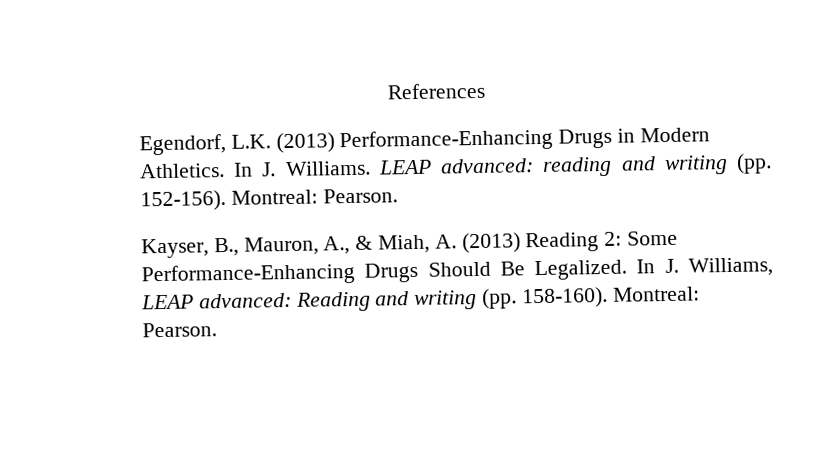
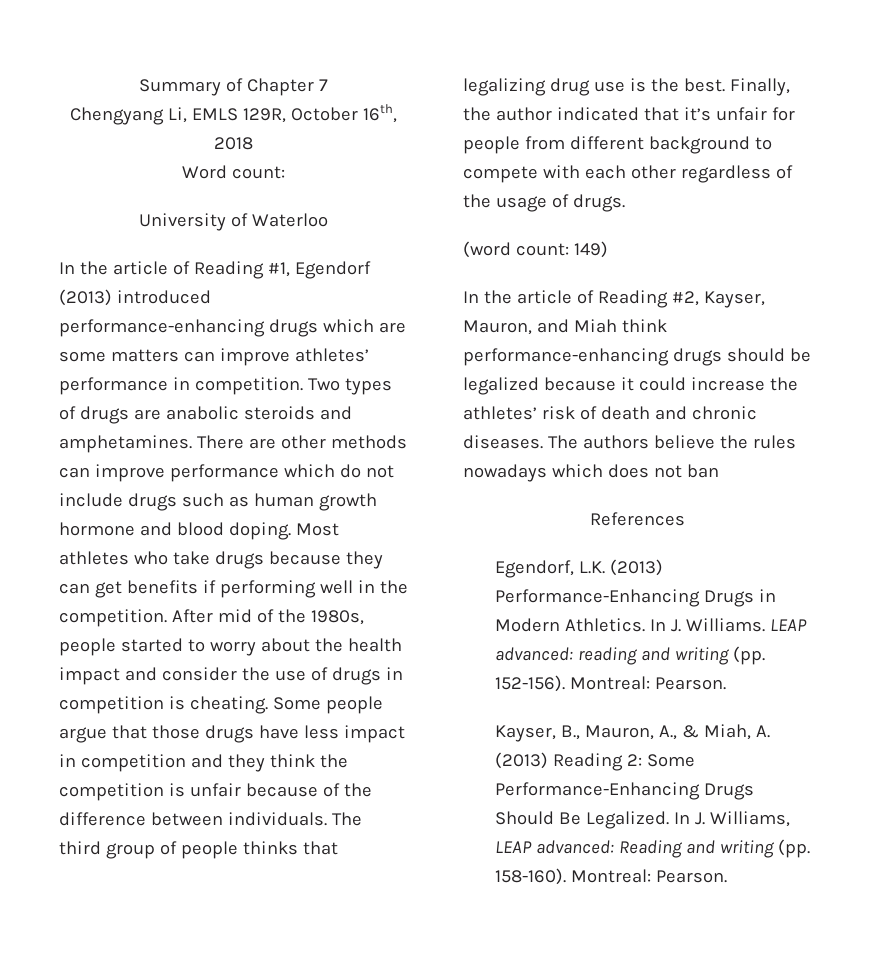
+ Summary of Chapter 7
+ Chengyang Li, EMLS 129R, October 16th, 2018
+ Word count:
+ University of Waterloo
+ In the article of Reading #1, Egendorf (2013) introduced performance-enhancing drugs which are some matters can improve athletes’ performance in competition. Two types of drugs are anabolic steroids and amphetamines. There are other methods can improve performance which do not include drugs such as human growth hormone and blood doping. Most athletes who take drugs because they can get benefits if performing well in the competition. After mid of the 1980s, people started to worry about the health impact and consider the use of drugs in competition is cheating. Some people argue that those drugs have less impact in competition and they think the competition is unfair because of the difference between individuals. The third group of people thinks that legalizing drug use is the best. Finally, the author indicated that it’s unfair for people from different background to compete with each other regardless of the usage of drugs.
+ (word count: 149)
+ In the article of Reading #2, Kayser, Mauron, and Miah think performance-enhancing drugs should be legalized because it could increase the athletes’ risk of death and chronic diseases. The authors believe the rules nowadays which does not ban

